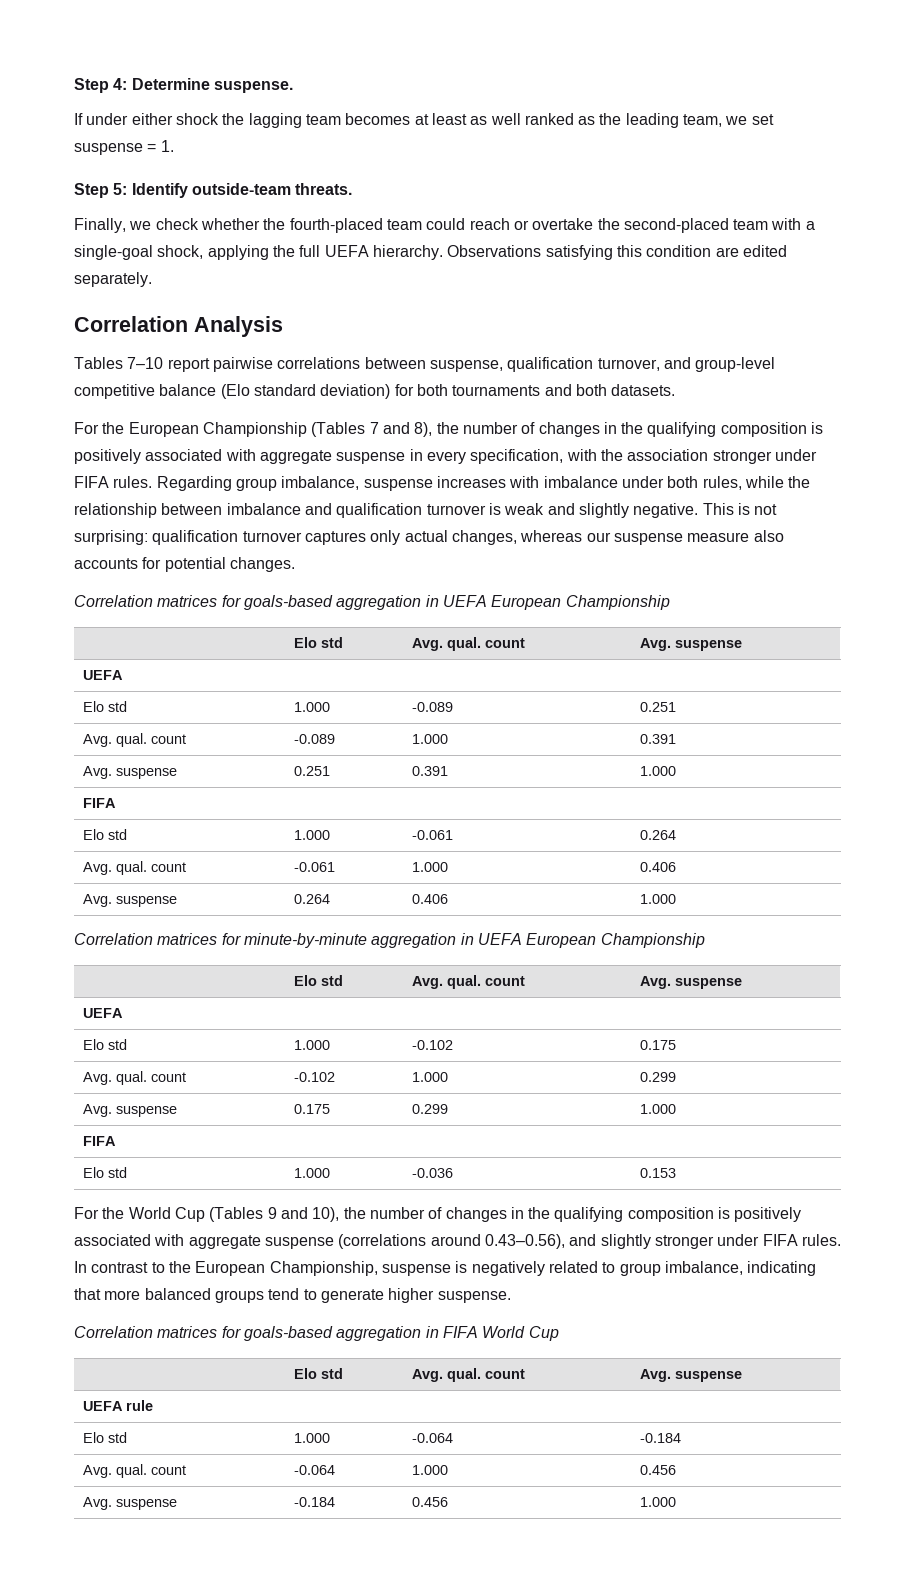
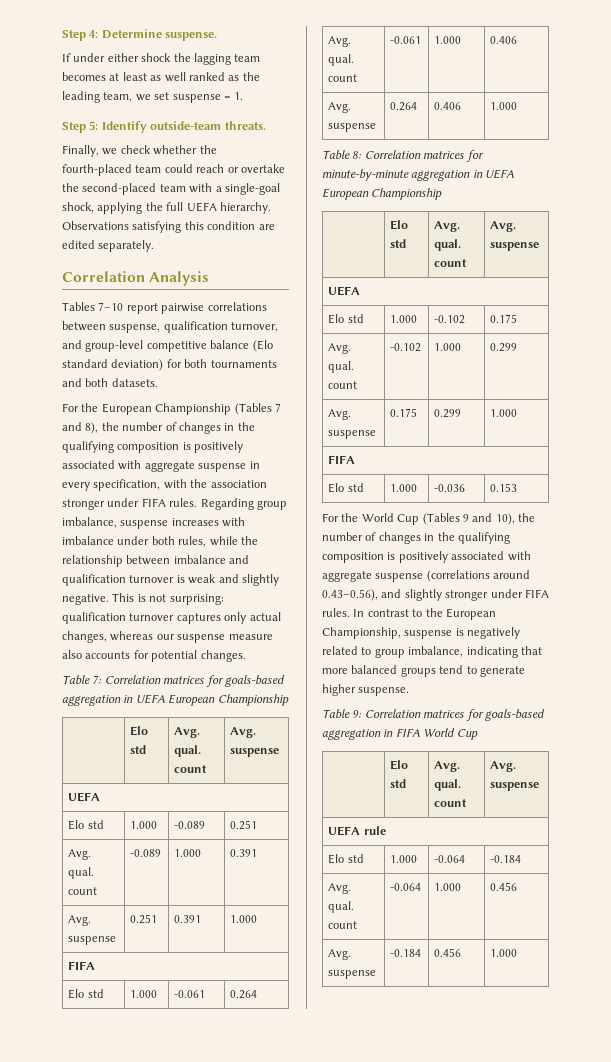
- Correlation matrices for goals-based aggregation in UEFA European Championship
+ Table 7: Correlation matrices for goals-based aggregation in UEFA European Championship
- Correlation matrices for minute-by-minute aggregation in UEFA European Championship
+ Table 8: Correlation matrices for minute-by-minute aggregation in UEFA European Championship
- Correlation matrices for goals-based aggregation in FIFA World Cup
+ Table 9: Correlation matrices for goals-based aggregation in FIFA World Cup

